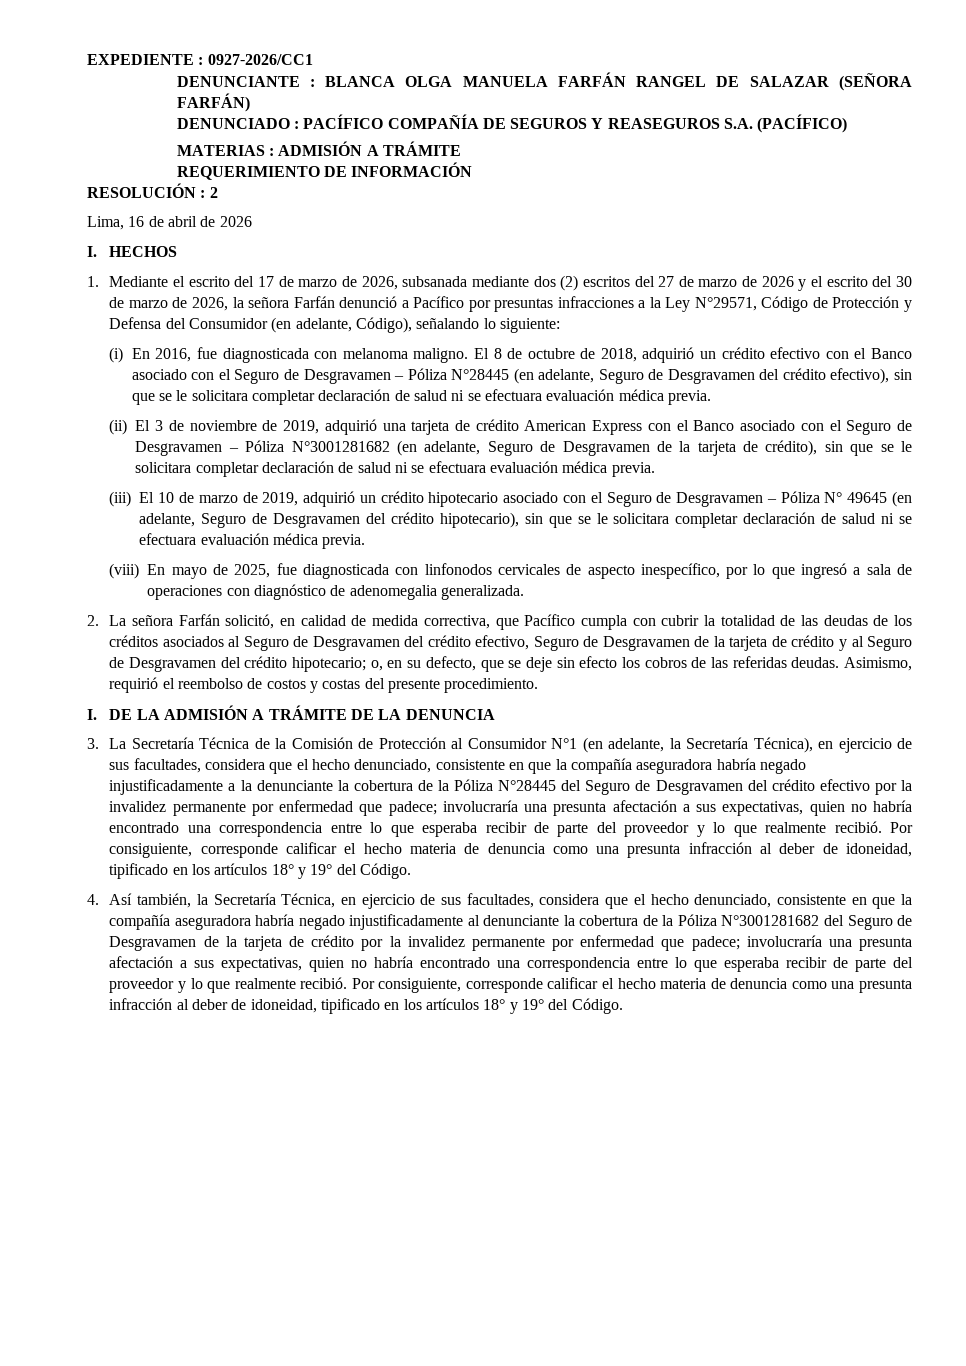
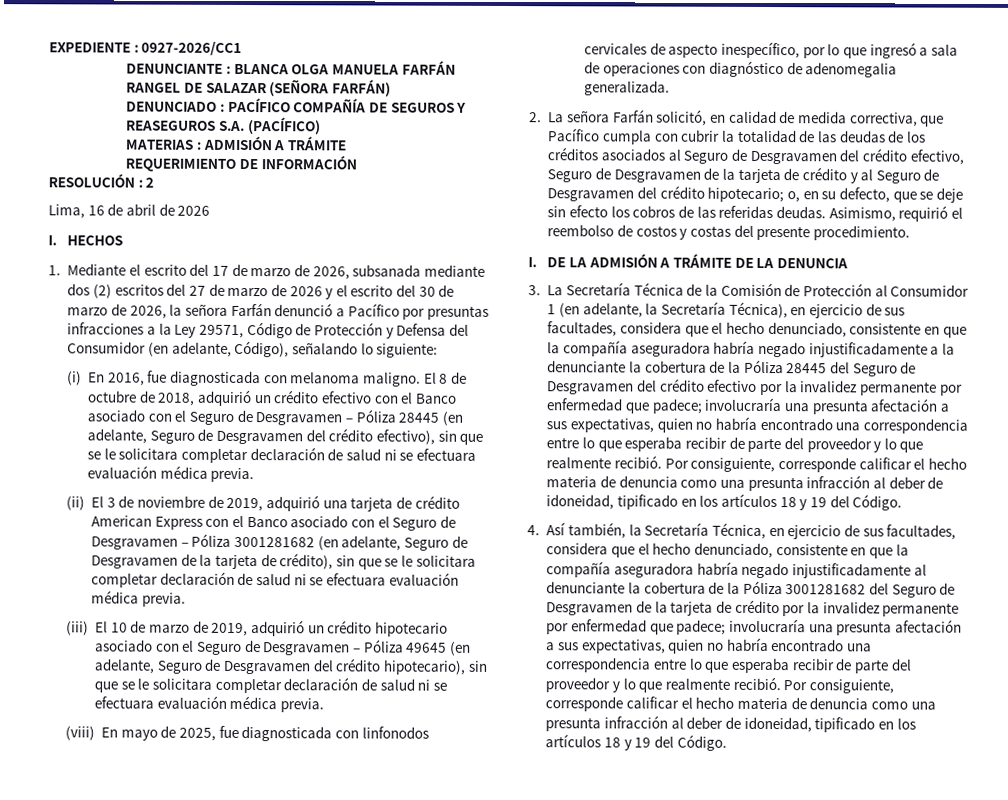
- 1. Mediante el escrito del 17 de marzo de 2026, subsanada mediante dos (2) escritos del 27 de marzo de 2026 y el escrito del 30 de marzo de 2026, la señora Farfán denunció a Pacífico por presuntas infracciones a la Ley N°29571, Código de Protección y Defensa del Consumidor (en adelante, Código), señalando lo siguiente:
+ 1. Mediante el escrito del 17 de marzo de 2026, subsanada mediante dos (2) escritos del 27 de marzo de 2026 y el escrito del 30 de marzo de 2026, la señora Farfán denunció a Pacífico por presuntas infracciones a la Ley 29571, Código de Protección y Defensa del Consumidor (en adelante, Código), señalando lo siguiente:
- El 8 de octubre de 2018, adquirió un crédito efectivo con el Banco asociado con el Seguro de Desgravamen – Póliza N°28445 (en adelante, Seguro de Desgravamen del crédito efectivo), sin que se le solicitara completar declaración de salud ni se efectuara evaluación médica previa.
+ El 8 de octubre de 2018, adquirió un crédito efectivo con el Banco asociado con el Seguro de Desgravamen – Póliza 28445 (en adelante, Seguro de Desgravamen del crédito efectivo), sin que se le solicitara completar declaración de salud ni se efectuara evaluación médica previa.
- (ii) El 3 de noviembre de 2019, adquirió una tarjeta de crédito American Express con el Banco asociado con el Seguro de Desgravamen – Póliza N°3001281682 (en adelante, Seguro de Desgravamen de la tarjeta de crédito), sin que se le solicitara completar declaración de salud ni se efectuara evaluación médica previa.
+ (ii) El 3 de noviembre de 2019, adquirió una tarjeta de crédito American Express con el Banco asociado con el Seguro de Desgravamen – Póliza 3001281682 (en adelante, Seguro de Desgravamen de la tarjeta de crédito), sin que se le solicitara completar declaración de salud ni se efectuara evaluación médica previa.
- (iii) El 10 de marzo de 2019, adquirió un crédito hipotecario asociado con el Seguro de Desgravamen – Póliza N° 49645 (en adelante, Seguro de Desgravamen del crédito hipotecario), sin que se le solicitara completar declaración de salud ni se efectuara evaluación médica previa.
+ (iii) El 10 de marzo de 2019, adquirió un crédito hipotecario asociado con el Seguro de Desgravamen – Póliza 49645 (en adelante, Seguro de Desgravamen del crédito hipotecario), sin que se le solicitara completar declaración de salud ni se efectuara evaluación médica previa.
- 3. La Secretaría Técnica de la Comisión de Protección al Consumidor N°1 (en adelante, la Secretaría Técnica), en ejercicio de sus facultades, considera que el hecho denunciado, consistente en que la compañía aseguradora habría negado injustificadamente a la denunciante la cobertura de la Póliza N°28445 del Seguro de Desgravamen del crédito efectivo por la invalidez permanente por enfermedad que padece; involucraría una presunta afectación a sus expectativas, quien no habría encontrado una correspondencia entre lo que esperaba recibir de parte del proveedor y lo que realmente recibió. Por consiguiente, corresponde calificar el hecho materia de denuncia como una presunta infracción al deber de idoneidad, tipificado en los artículos 18° y 19° del Código.
+ 3. La Secretaría Técnica de la Comisión de Protección al Consumidor 1 (en adelante, la Secretaría Técnica), en ejercicio de sus facultades, considera que el hecho denunciado, consistente en que la compañía aseguradora habría negado injustificadamente a la denunciante la cobertura de la Póliza 28445 del Seguro de Desgravamen del crédito efectivo por la invalidez permanente por enfermedad que padece; involucraría una presunta afectación a sus expectativas, quien no habría encontrado una correspondencia entre lo que esperaba recibir de parte del proveedor y lo que realmente recibió. Por consiguiente, corresponde calificar el hecho materia de denuncia como una presunta infracción al deber de idoneidad, tipificado en los artículos 18 y 19 del Código.
- 4. Así también, la Secretaría Técnica, en ejercicio de sus facultades, considera que el hecho denunciado, consistente en que la compañía aseguradora habría negado injustificadamente al denunciante la cobertura de la Póliza N°3001281682 del Seguro de Desgravamen de la tarjeta de crédito por la invalidez permanente por enfermedad que padece; involucraría una presunta afectación a sus expectativas, quien no habría encontrado una correspondencia entre lo que esperaba recibir de parte del proveedor y lo que realmente recibió. Por consiguiente, corresponde calificar el hecho materia de denuncia como una presunta infracción al deber de idoneidad, tipificado en los artículos 18° y 19° del Código.
+ 4. Así también, la Secretaría Técnica, en ejercicio de sus facultades, considera que el hecho denunciado, consistente en que la compañía aseguradora habría negado injustificadamente al denunciante la cobertura de la Póliza 3001281682 del Seguro de Desgravamen de la tarjeta de crédito por la invalidez permanente por enfermedad que padece; involucraría una presunta afectación a sus expectativas, quien no habría encontrado una correspondencia entre lo que esperaba recibir de parte del proveedor y lo que realmente recibió. Por consiguiente, corresponde calificar el hecho materia de denuncia como una presunta infracción al deber de idoneidad, tipificado en los artículos 18 y 19 del Código.

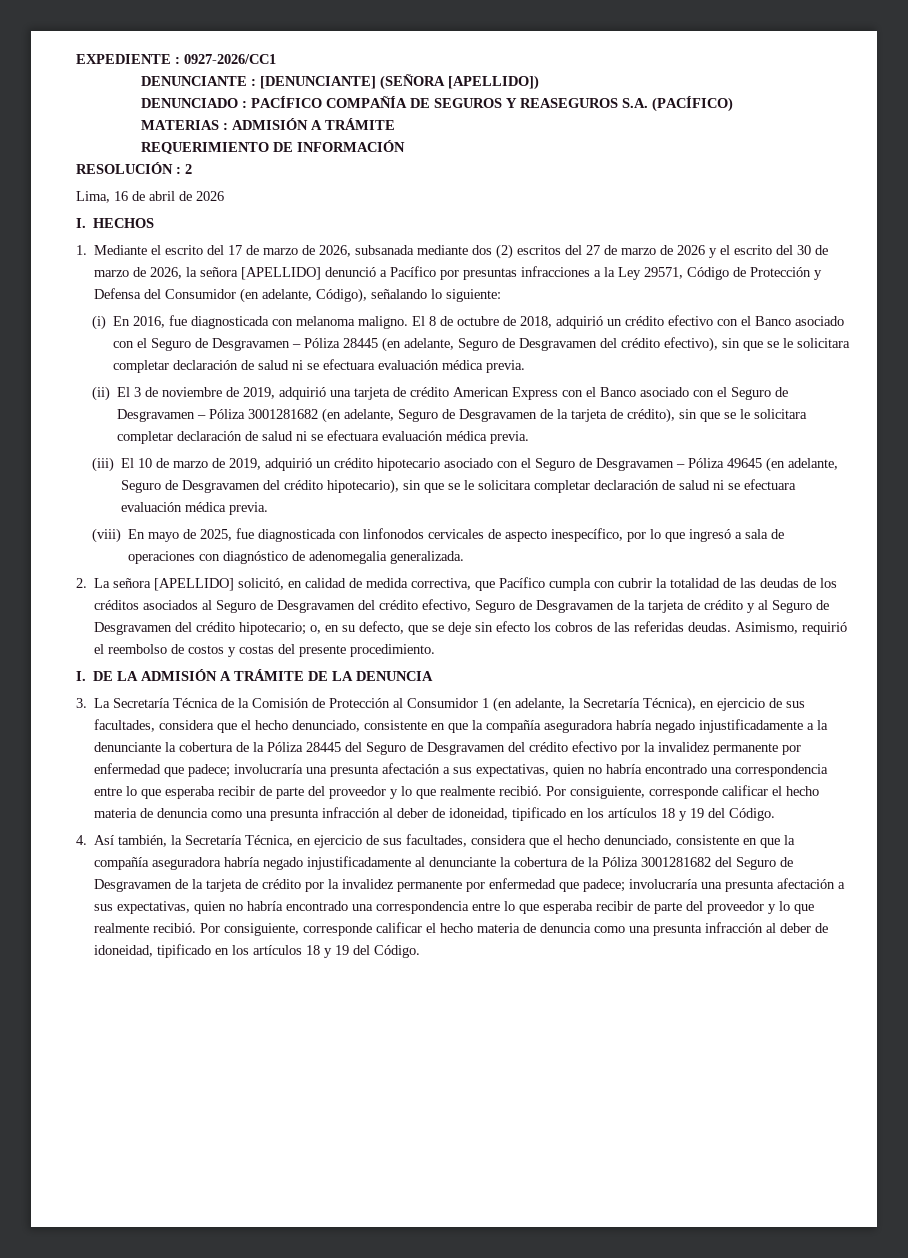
- DENUNCIANTE : BLANCA OLGA MANUELA FARFÁN RANGEL DE SALAZAR (SEÑORA FARFÁN)
+ DENUNCIANTE : [DENUNCIANTE] (SEÑORA [APELLIDO])
- 1. Mediante el escrito del 17 de marzo de 2026, subsanada mediante dos (2) escritos del 27 de marzo de 2026 y el escrito del 30 de marzo de 2026, la señora Farfán denunció a Pacífico por presuntas infracciones a la Ley 29571, Código de Protección y Defensa del Consumidor (en adelante, Código), señalando lo siguiente:
+ 1. Mediante el escrito del 17 de marzo de 2026, subsanada mediante dos (2) escritos del 27 de marzo de 2026 y el escrito del 30 de marzo de 2026, la señora [APELLIDO] denunció a Pacífico por presuntas infracciones a la Ley 29571, Código de Protección y Defensa del Consumidor (en adelante, Código), señalando lo siguiente:
- 2. La señora Farfán solicitó, en calidad de medida correctiva, que Pacífico cumpla con cubrir la totalidad de las deudas de los créditos asociados al Seguro de Desgravamen del crédito efectivo, Seguro de Desgravamen de la tarjeta de crédito y al Seguro de Desgravamen del crédito hipotecario;
+ 2. La señora [APELLIDO] solicitó, en calidad de medida correctiva, que Pacífico cumpla con cubrir la totalidad de las deudas de los créditos asociados al Seguro de Desgravamen del crédito efectivo, Seguro de Desgravamen de la tarjeta de crédito y al Seguro de Desgravamen del crédito hipotecario;

